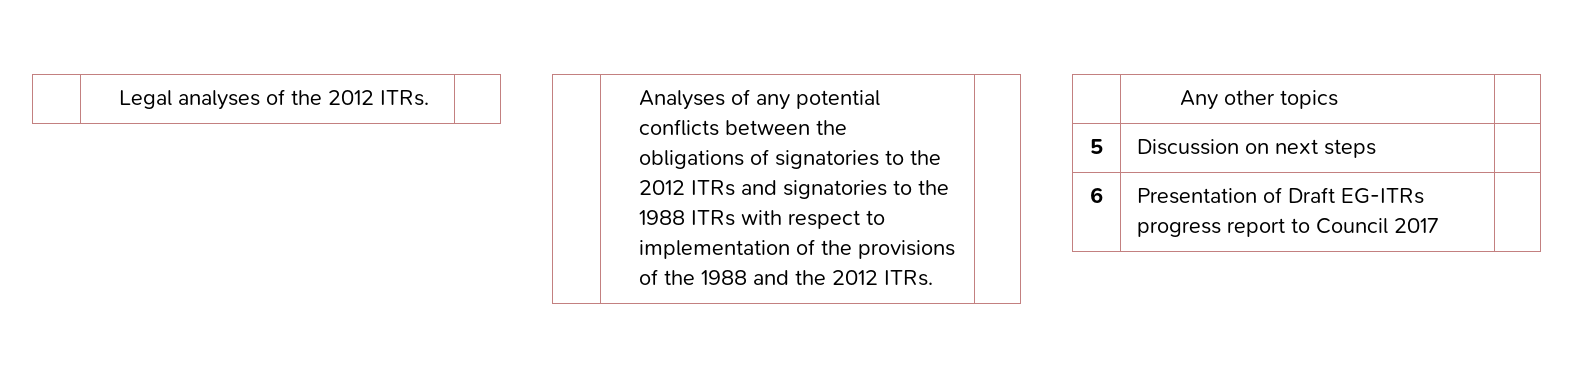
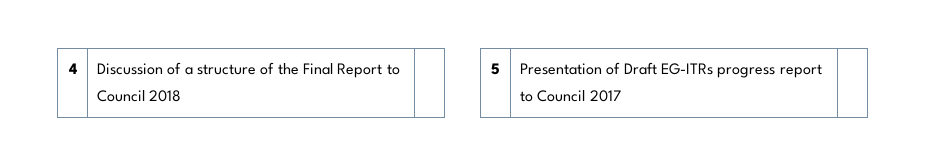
- | Legal analyses of the 2012 ITRs. |
- | Analyses of any potential conflicts between the obligations of signatories to the 2012 ITRs and signatories to the 1988 ITRs with respect to implementation of the provisions of the 1988 and the 2012 ITRs. |
- | Any other topics |
- 5 | Discussion on next steps |
- 6 | Presentation of Draft EG-ITRs progress report to Council 2017 |
+ 4 | Discussion of a structure of the Final Report to Council 2018 |
+ 5 | Presentation of Draft EG-ITRs progress report to Council 2017 |

